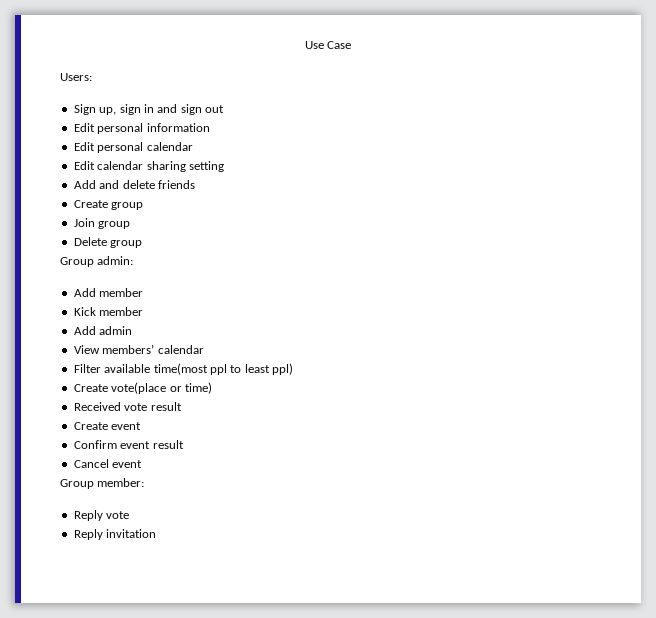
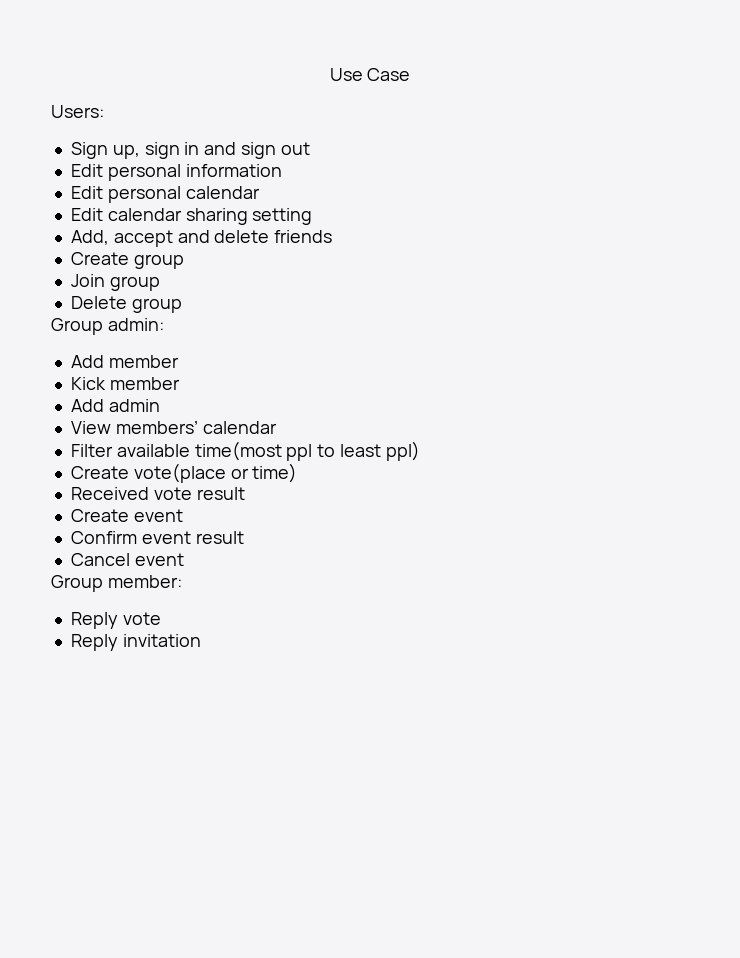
- Add and delete friends
+ Add, accept and delete friends

